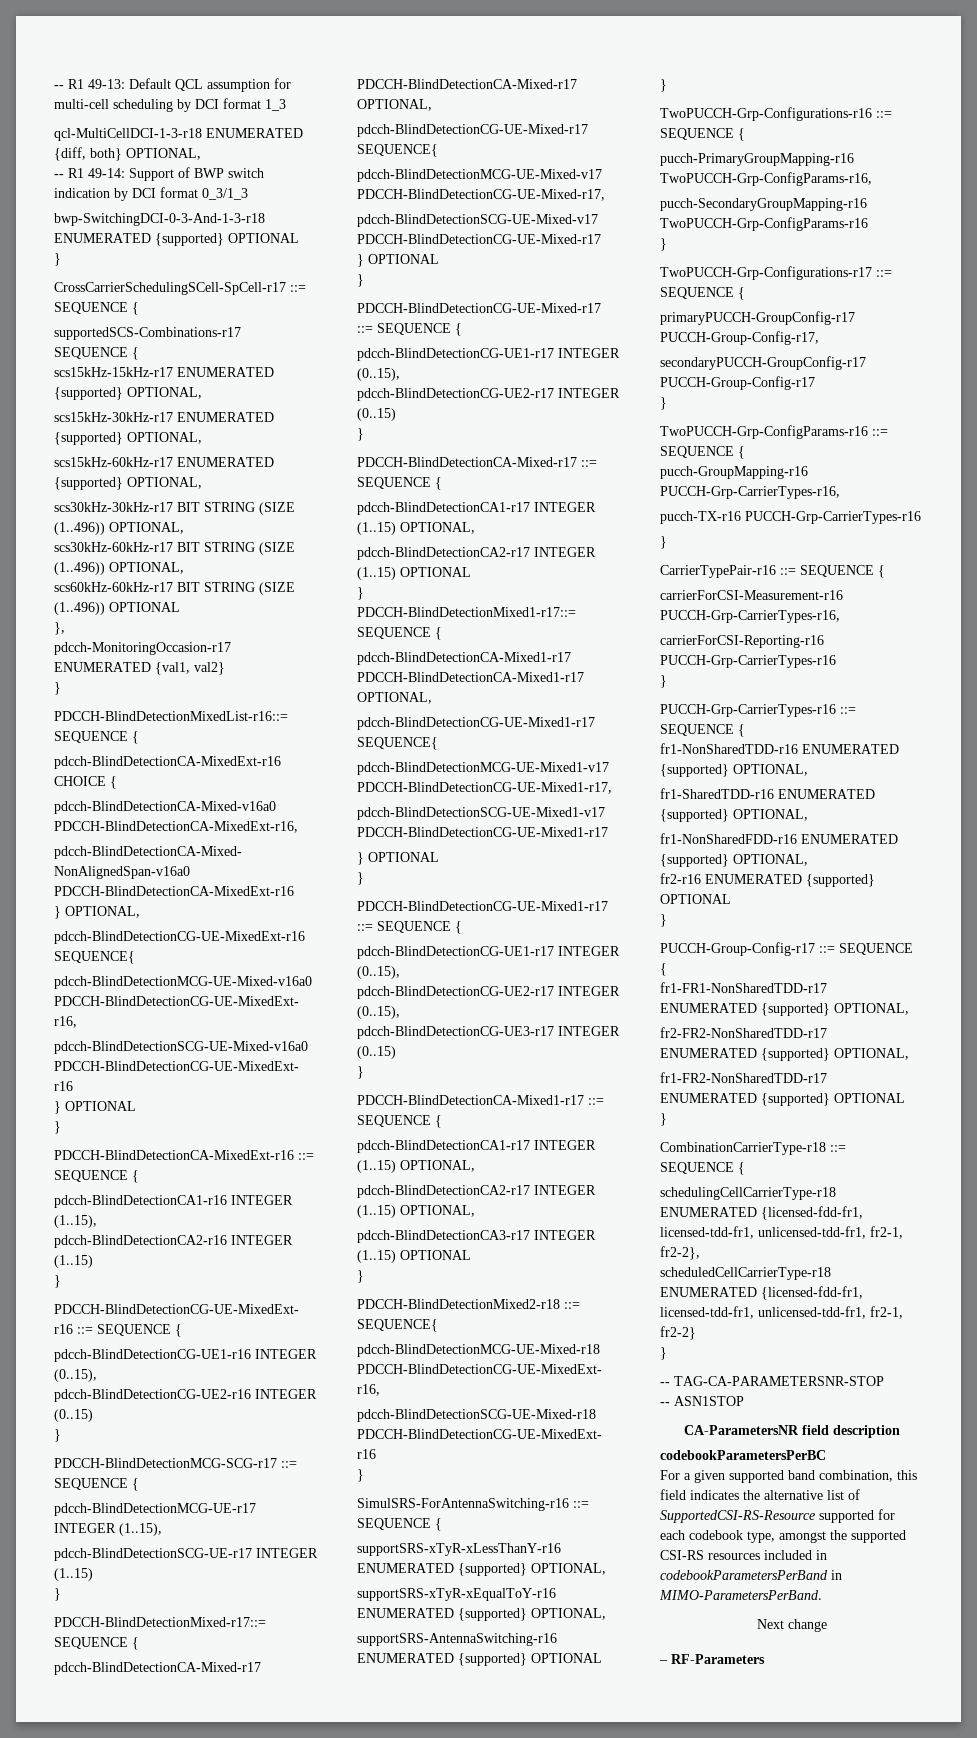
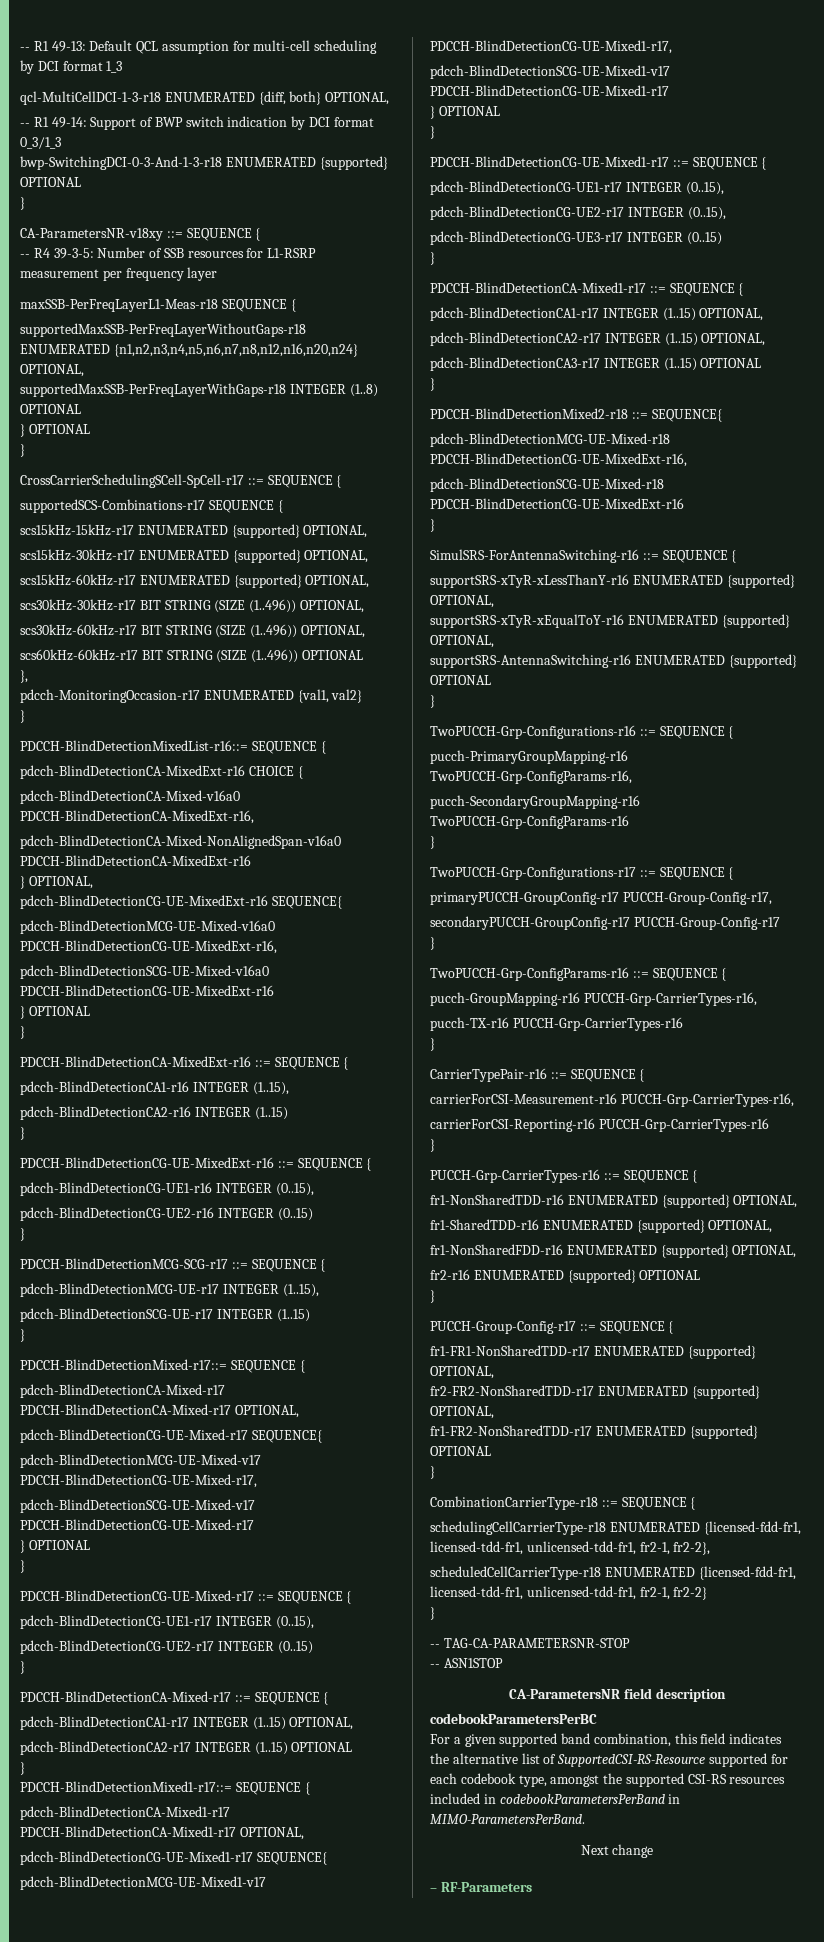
+ CA-ParametersNR-v18xy ::= SEQUENCE {
+ -- R4 39-3-5: Number of SSB resources for L1-RSRP measurement per frequency layer
+ maxSSB-PerFreqLayerL1-Meas-r18 SEQUENCE {
+ supportedMaxSSB-PerFreqLayerWithoutGaps-r18 ENUMERATED {n1,n2,n3,n4,n5,n6,n7,n8,n12,n16,n20,n24} OPTIONAL,
+ supportedMaxSSB-PerFreqLayerWithGaps-r18 INTEGER (1..8) OPTIONAL
+ } OPTIONAL
+ }

